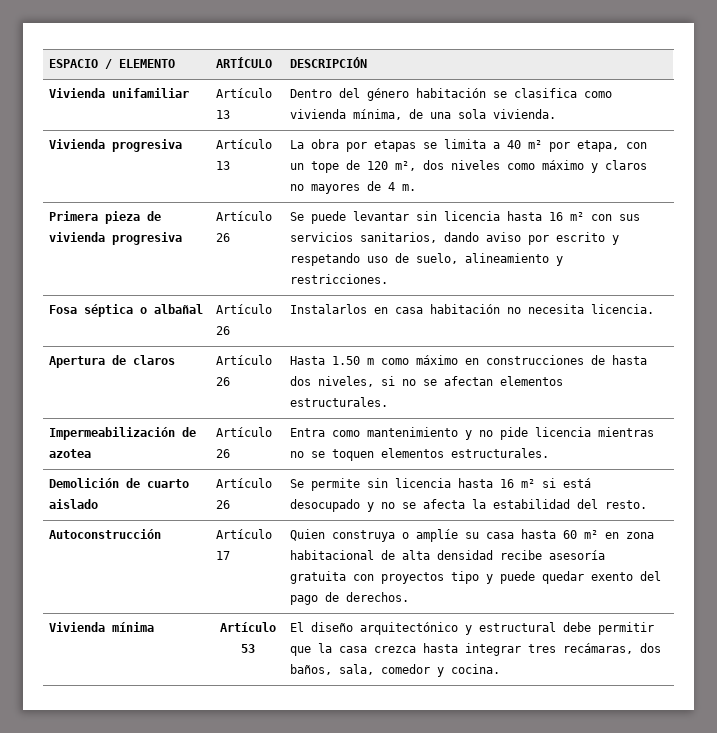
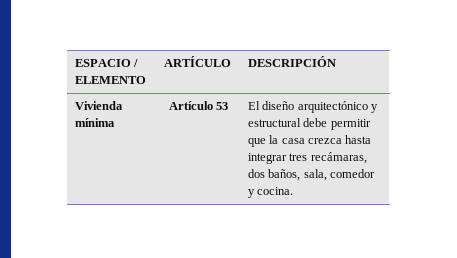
- Vivienda unifamiliar | Artículo 13 | Dentro del género habitación se clasifica como vivienda mínima, de una sola vivienda.
- Vivienda progresiva | Artículo 13 | La obra por etapas se limita a 40 m² por etapa, con un tope de 120 m², dos niveles como máximo y claros no mayores de 4 m.
- Primera pieza de vivienda progresiva | Artículo 26 | Se puede levantar sin licencia hasta 16 m² con sus servicios sanitarios, dando aviso por escrito y respetando uso de suelo, alineamiento y restricciones.
- Fosa séptica o albañal | Artículo 26 | Instalarlos en casa habitación no necesita licencia.
- Apertura de claros | Artículo 26 | Hasta 1.50 m como máximo en construcciones de hasta dos niveles, si no se afectan elementos estructurales.
- Impermeabilización de azotea | Artículo 26 | Entra como mantenimiento y no pide licencia mientras no se toquen elementos estructurales.
- Demolición de cuarto aislado | Artículo 26 | Se permite sin licencia hasta 16 m² si está desocupado y no se afecta la estabilidad del resto.
- Autoconstrucción | Artículo 17 | Quien construya o amplíe su casa hasta 60 m² en zona habitacional de alta densidad recibe asesoría gratuita con proyectos tipo y puede quedar exento del pago de derechos.

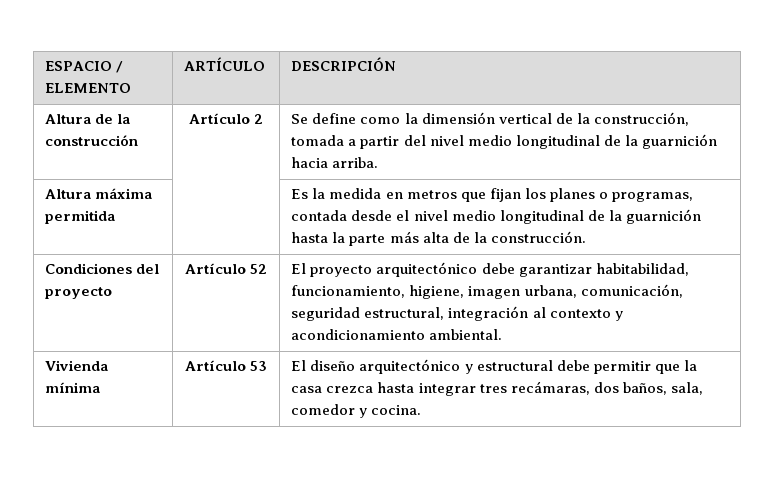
+ Altura de la construcción | Artículo 2 | Se define como la dimensión vertical de la construcción, tomada a partir del nivel medio longitudinal de la guarnición hacia arriba.
+ Altura máxima permitida | | Es la medida en metros que fijan los planes o programas, contada desde el nivel medio longitudinal de la guarnición hasta la parte más alta de la construcción.
+ Condiciones del proyecto | Artículo 52 | El proyecto arquitectónico debe garantizar habitabilidad, funcionamiento, higiene, imagen urbana, comunicación, seguridad estructural, integración al contexto y acondicionamiento ambiental.

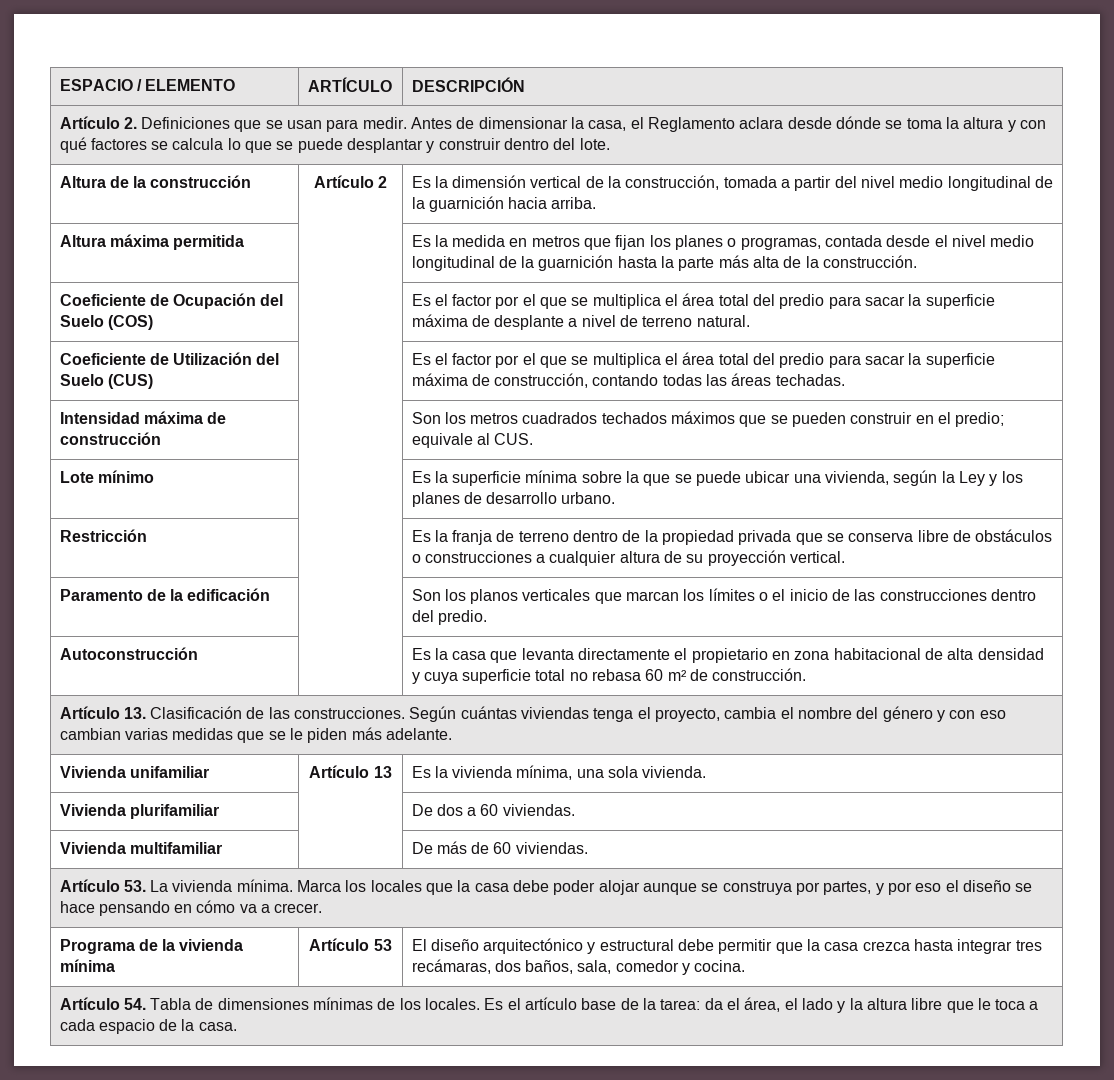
+ Artículo 2. Definiciones que se usan para medir. Antes de dimensionar la casa, el Reglamento aclara desde dónde se toma la altura y con qué factores se calcula lo que se puede desplantar y construir dentro del lote.
- Altura de la construcción | Artículo 2 | Se define como la dimensión vertical de la construcción, tomada a partir del nivel medio longitudinal de la guarnición hacia arriba.
+ Altura de la construcción | Artículo 2 | Es la dimensión vertical de la construcción, tomada a partir del nivel medio longitudinal de la guarnición hacia arriba.
- Condiciones del proyecto | Artículo 52 | El proyecto arquitectónico debe garantizar habitabilidad, funcionamiento, higiene, imagen urbana, comunicación, seguridad estructural, integración al contexto y acondicionamiento ambiental.
- Vivienda mínima | Artículo 53 | El diseño arquitectónico y estructural debe permitir que la casa crezca hasta integrar tres recámaras, dos baños, sala, comedor y cocina.
+ Coeficiente de Ocupación del Suelo (COS) | | Es el factor por el que se multiplica el área total del predio para sacar la superficie máxima de desplante a nivel de terreno natural.
+ Coeficiente de Utilización del Suelo (CUS) | | Es el factor por el que se multiplica el área total del predio para sacar la superficie máxima de construcción, contando todas las áreas techadas.
+ Intensidad máxima de construcción | | Son los metros cuadrados techados máximos que se pueden construir en el predio; equivale al CUS.
+ Lote mínimo | | Es la superficie mínima sobre la que se puede ubicar una vivienda, según la Ley y los planes de desarrollo urbano.
+ Restricción | | Es la franja de terreno dentro de la propiedad privada que se conserva libre de obstáculos o construcciones a cualquier altura de su proyección vertical.
+ Paramento de la edificación | | Son los planos verticales que marcan los límites o el inicio de las construcciones dentro del predio.
+ Autoconstrucción | | Es la casa que levanta directamente el propietario en zona habitacional de alta densidad y cuya superficie total no rebasa 60 m² de construcción.
+ Artículo 13. Clasificación de las construcciones. Según cuántas viviendas tenga el proyecto, cambia el nombre del género y con eso cambian varias medidas que se le piden más adelante.
+ Vivienda unifamiliar | Artículo 13 | Es la vivienda mínima, una sola vivienda.
+ Vivienda plurifamiliar | | De dos a 60 viviendas.
+ Vivienda multifamiliar | | De más de 60 viviendas.
+ Artículo 53. La vivienda mínima. Marca los locales que la casa debe poder alojar aunque se construya por partes, y por eso el diseño se hace pensando en cómo va a crecer.
+ Programa de la vivienda mínima | Artículo 53 | El diseño arquitectónico y estructural debe permitir que la casa crezca hasta integrar tres recámaras, dos baños, sala, comedor y cocina.
+ Artículo 54. Tabla de dimensiones mínimas de los locales. Es el artículo base de la tarea: da el área, el lado y la altura libre que le toca a cada espacio de la casa.

